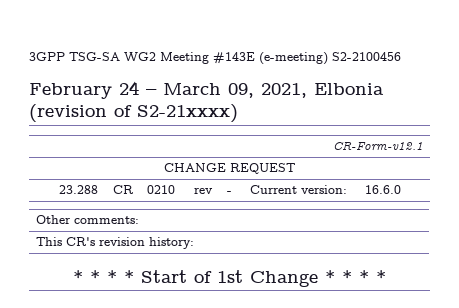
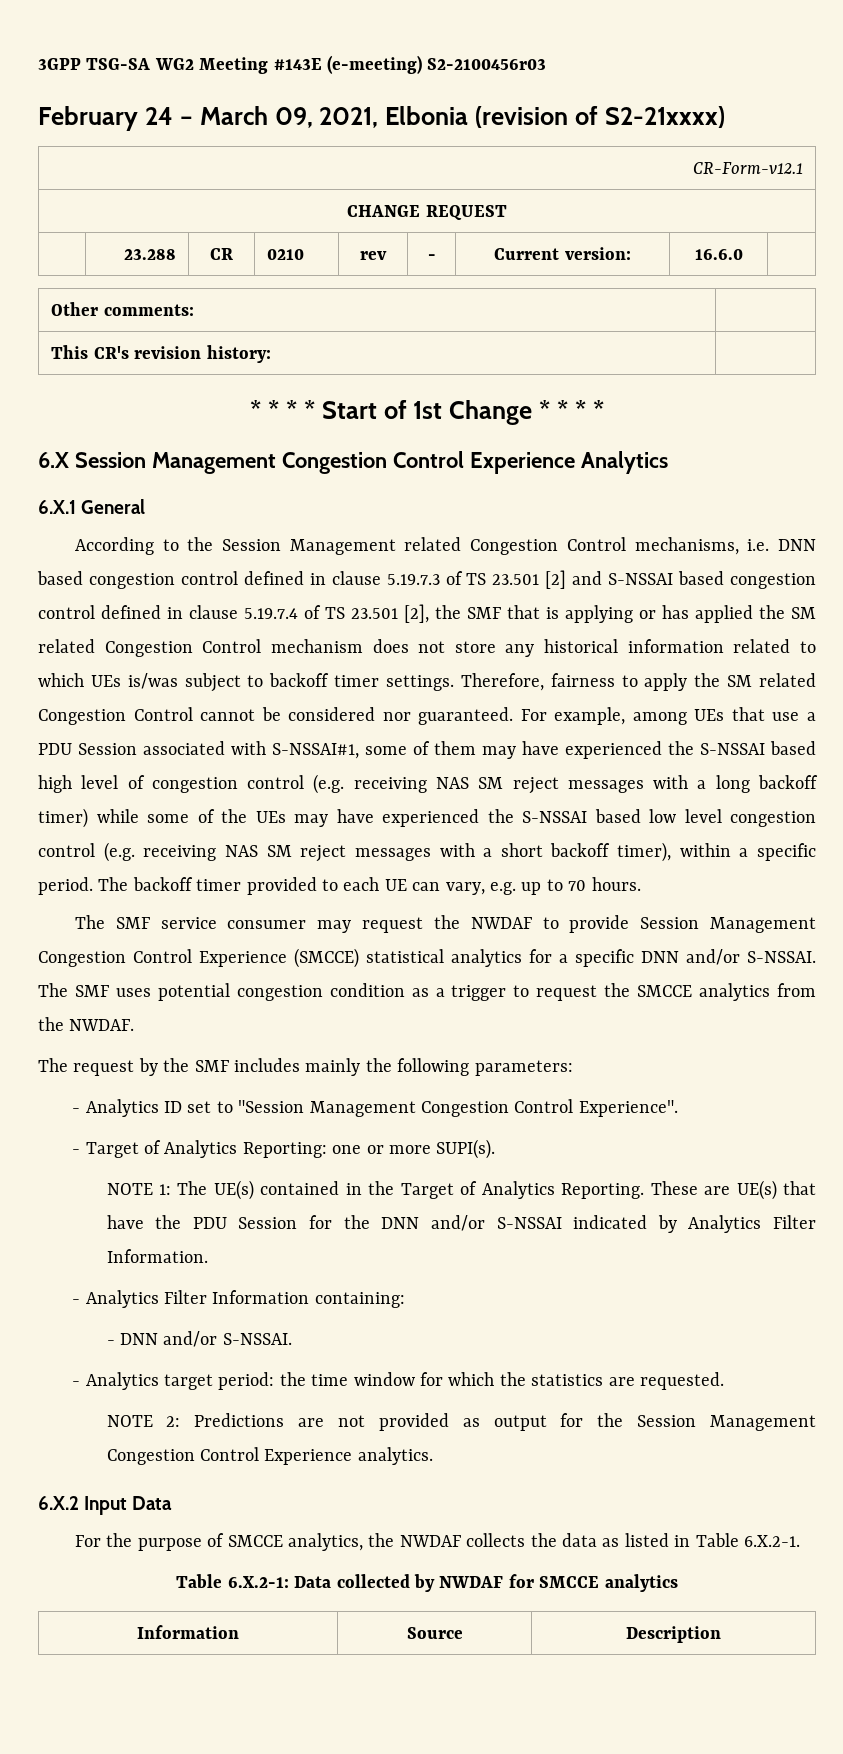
- 3GPP TSG-SA WG2 Meeting #143E (e-meeting) S2-2100456
+ 3GPP TSG-SA WG2 Meeting #143E (e-meeting) S2-2100456r03
+ 6.X Session Management Congestion Control Experience Analytics
+ 6.X.1 General
+ According to the Session Management related Congestion Control mechanisms, i.e. DNN based congestion control defined in clause 5.19.7.3 of TS 23.501 [2] and S-NSSAI based congestion control defined in clause 5.19.7.4 of TS 23.501 [2], the SMF that is applying or has applied the SM related Congestion Control mechanism does not store any historical information related to which UEs is/was subject to backoff timer settings. Therefore, fairness to apply the SM related Congestion Control cannot be considered nor guaranteed. For example, among UEs that use a PDU Session associated with S-NSSAI#1, some of them may have experienced the S-NSSAI based high level of congestion control (e.g. receiving NAS SM reject messages with a long backoff timer) while some of the UEs may have experienced the S-NSSAI based low level congestion control (e.g. receiving NAS SM reject messages with a short backoff timer), within a specific period. The backoff timer provided to each UE can vary, e.g. up to 70 hours.
+ The SMF service consumer may request the NWDAF to provide Session Management Congestion Control Experience (SMCCE) statistical analytics for a specific DNN and/or S-NSSAI. The SMF uses potential congestion condition as a trigger to request the SMCCE analytics from the NWDAF.
+ The request by the SMF includes mainly the following parameters:
+ - Analytics ID set to "Session Management Congestion Control Experience".
+ - Target of Analytics Reporting: one or more SUPI(s).
+ NOTE 1: The UE(s) contained in the Target of Analytics Reporting. These are UE(s) that have the PDU Session for the DNN and/or S-NSSAI indicated by Analytics Filter Information.
+ - Analytics Filter Information containing:
+ - DNN and/or S-NSSAI.
+ - Analytics target period: the time window for which the statistics are requested.
+ NOTE 2: Predictions are not provided as output for the Session Management Congestion Control Experience analytics.
+ 6.X.2 Input Data
+ For the purpose of SMCCE analytics, the NWDAF collects the data as listed in Table 6.X.2-1.
+ Table 6.X.2-1: Data collected by NWDAF for SMCCE analytics
+ Information | Source | Description

